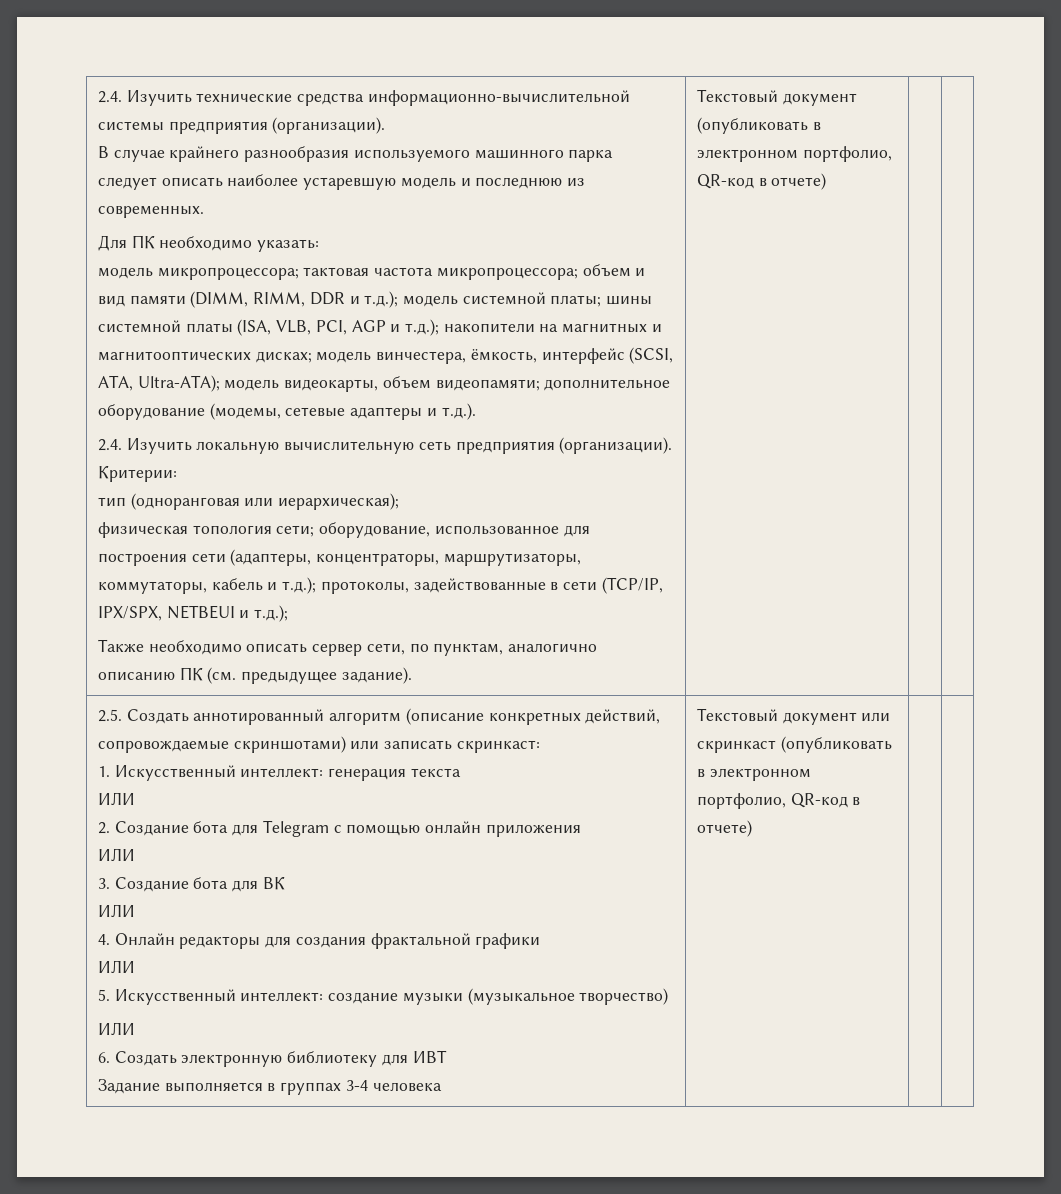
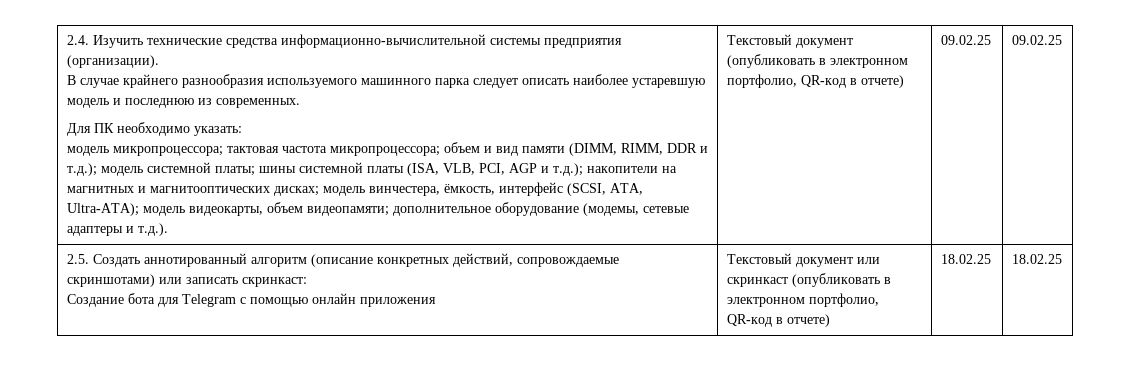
- 2.4. Изучить локальную вычислительную сеть предприятия (организации). Критерии:
- тип (одноранговая или иерархическая);
- физическая топология сети; оборудование, использованное для построения сети (адаптеры, концентраторы, маршрутизаторы, коммутаторы, кабель и т.д.); протоколы, задействованные в сети (TCP/IP, IPX/SPX, NETBEUI и т.д.);
- Также необходимо описать сервер сети, по пунктам, аналогично описанию ПК (см. предыдущее задание).
+ 09.02.25 | 09.02.25
- 1. Искусственный интеллект: генерация текста
- ИЛИ
- 2. Создание бота для Telegram с помощью онлайн приложения
- ИЛИ
- 3. Создание бота для ВК
- ИЛИ
- 4. Онлайн редакторы для создания фрактальной графики
- ИЛИ
- 5. Искусственный интеллект: создание музыки (музыкальное творчество)
- ИЛИ
- 6. Создать электронную библиотеку для ИВТ
- Задание выполняется в группах 3-4 человека
+ Создание бота для Telegram с помощью онлайн приложения
+ 18.02.25 | 18.02.25

